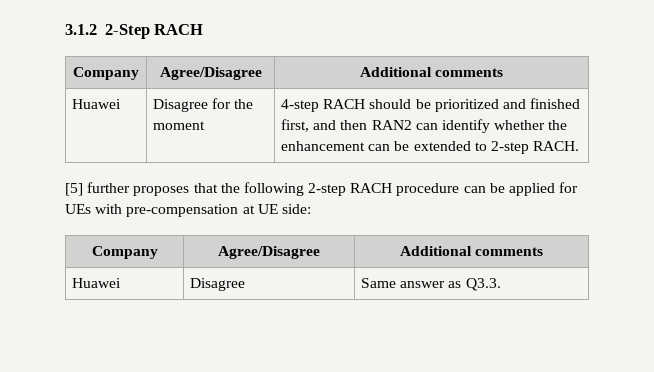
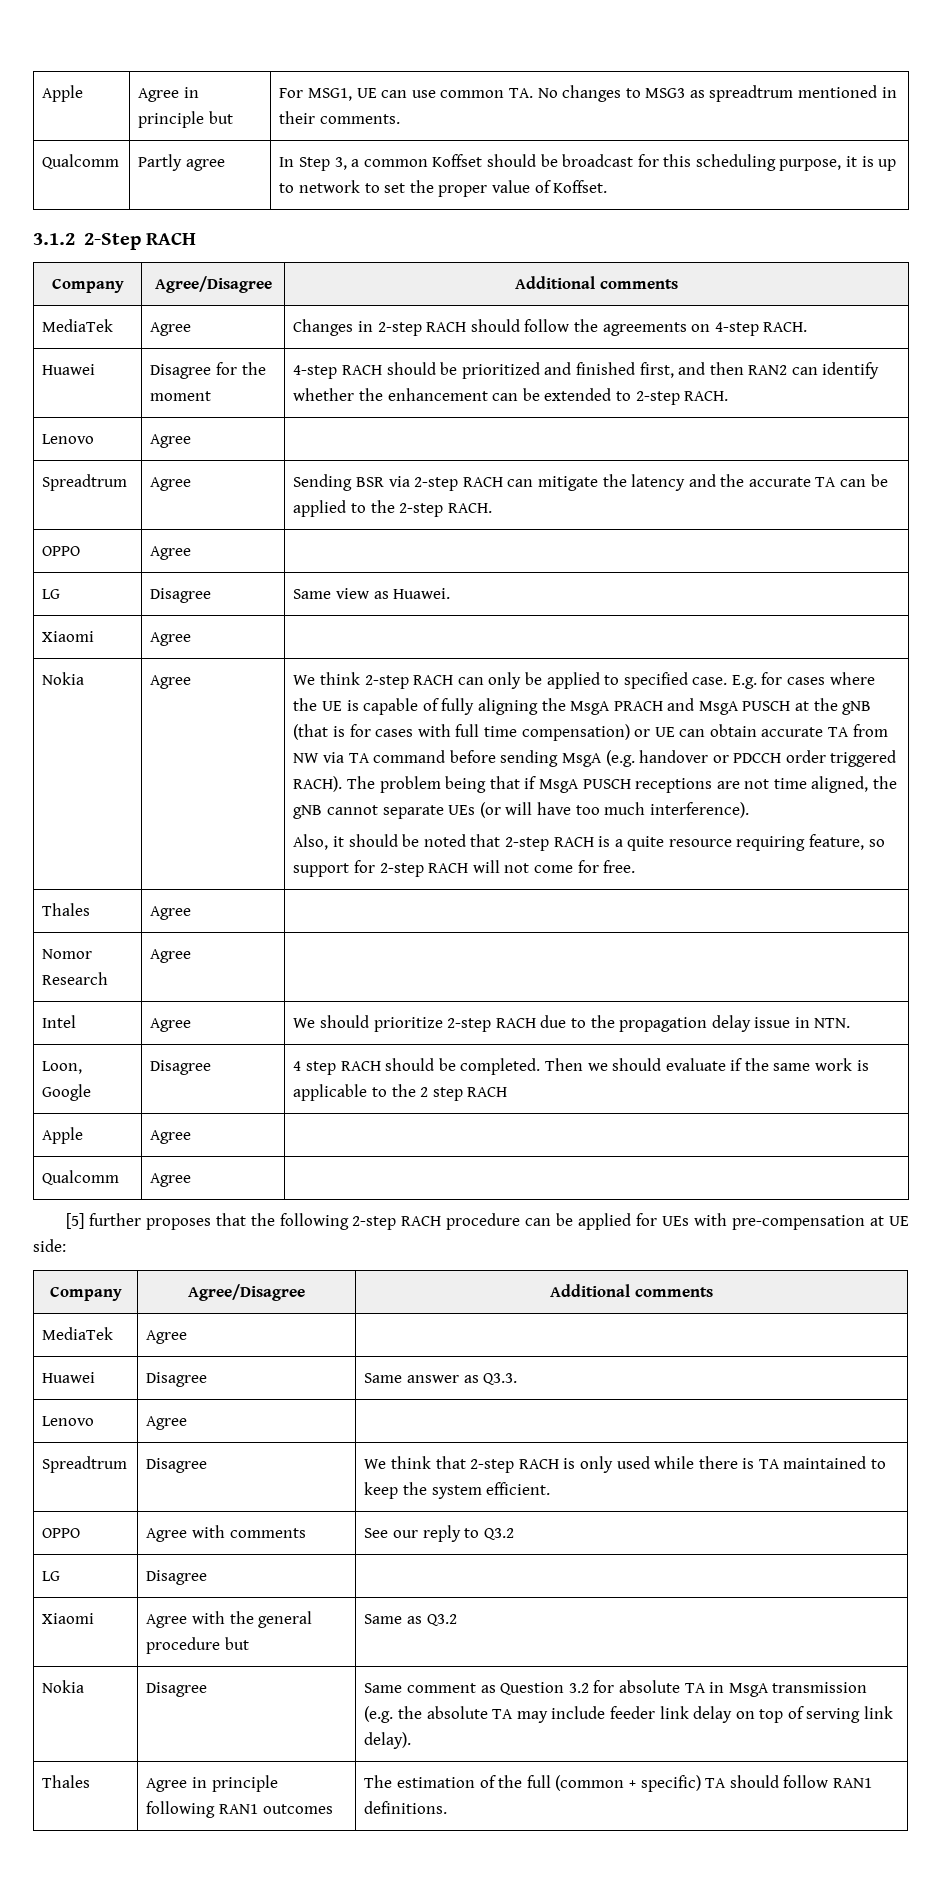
+ Apple | Agree in principle but | For MSG1, UE can use common TA. No changes to MSG3 as spreadtrum mentioned in their comments.
+ Qualcomm | Partly agree | In Step 3, a common Koffset should be broadcast for this scheduling purpose, it is up to network to set the proper value of Koffset.
+ MediaTek | Agree | Changes in 2-step RACH should follow the agreements on 4-step RACH.
  Huawei | Disagree for the moment | 4-step RACH should be prioritized and finished first, and then RAN2 can identify whether the enhancement can be extended to 2-step RACH.
+ Lenovo | Agree |
+ Spreadtrum | Agree | Sending BSR via 2-step RACH can mitigate the latency and the accurate TA can be applied to the 2-step RACH.
+ OPPO | Agree |
+ LG | Disagree | Same view as Huawei.
+ Xiaomi | Agree |
+ Nokia | Agree | We think 2-step RACH can only be applied to specified case. E.g. for cases where the UE is capable of fully aligning the MsgA PRACH and MsgA PUSCH at the gNB (that is for cases with full time compensation) or UE can obtain accurate TA from NW via TA command before sending MsgA (e.g. handover or PDCCH order triggered RACH). The problem being that if MsgA PUSCH receptions are not time aligned, the gNB cannot separate UEs (or will have too much interference).
+ Also, it should be noted that 2-step RACH is a quite resource requiring feature, so support for 2-step RACH will not come for free.
+ Thales | Agree |
+ Nomor Research | Agree |
+ Intel | Agree | We should prioritize 2-step RACH due to the propagation delay issue in NTN.
+ Loon, Google | Disagree | 4 step RACH should be completed. Then we should evaluate if the same work is applicable to the 2 step RACH
+ Apple | Agree |
+ Qualcomm | Agree |
  [5] further proposes that the following 2-step RACH procedure can be applied for UEs with pre-compensation at UE side:
  Company | Agree/Disagree | Additional comments
+ MediaTek | Agree |
  Huawei | Disagree | Same answer as Q3.3.
+ Lenovo | Agree |
+ Spreadtrum | Disagree | We think that 2-step RACH is only used while there is TA maintained to keep the system efficient.
+ OPPO | Agree with comments | See our reply to Q3.2
+ LG | Disagree |
+ Xiaomi | Agree with the general procedure but | Same as Q3.2
+ Nokia | Disagree | Same comment as Question 3.2 for absolute TA in MsgA transmission (e.g. the absolute TA may include feeder link delay on top of serving link delay).
+ Thales | Agree in principle following RAN1 outcomes | The estimation of the full (common + specific) TA should follow RAN1 definitions.

